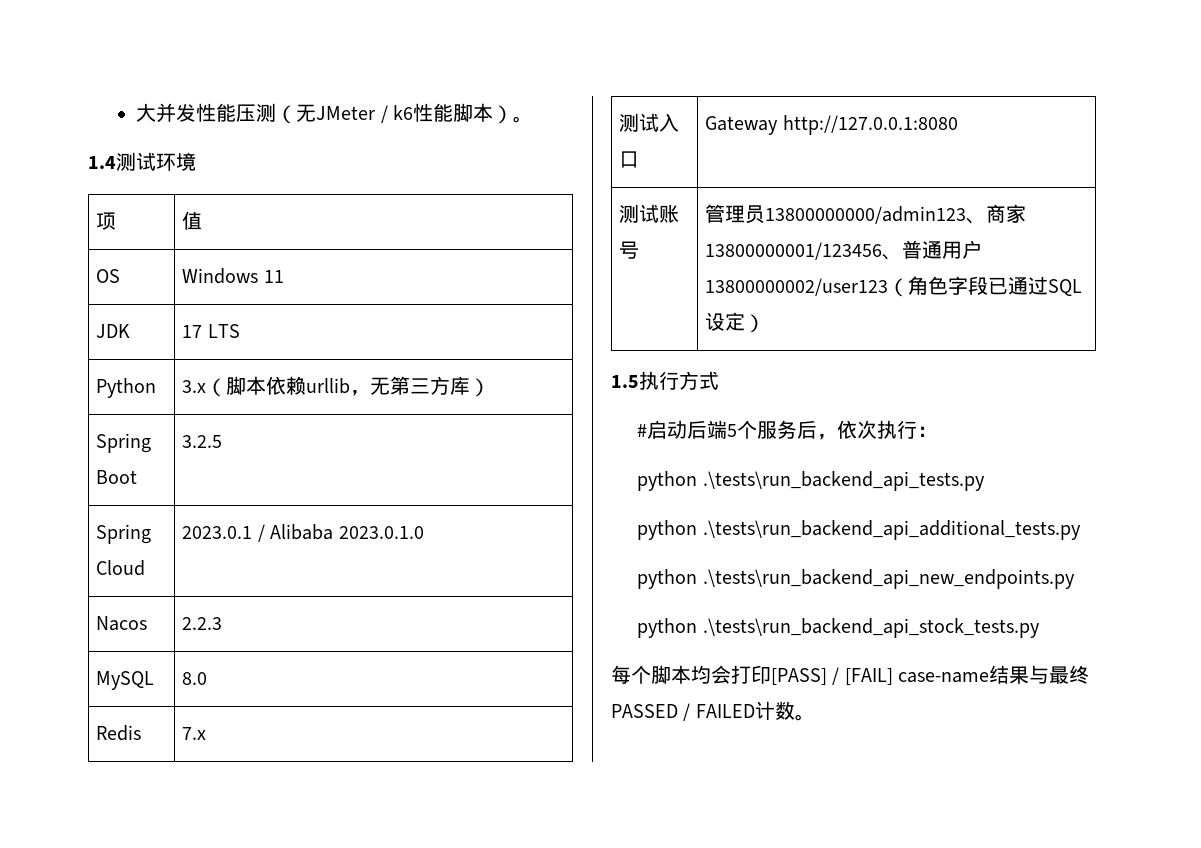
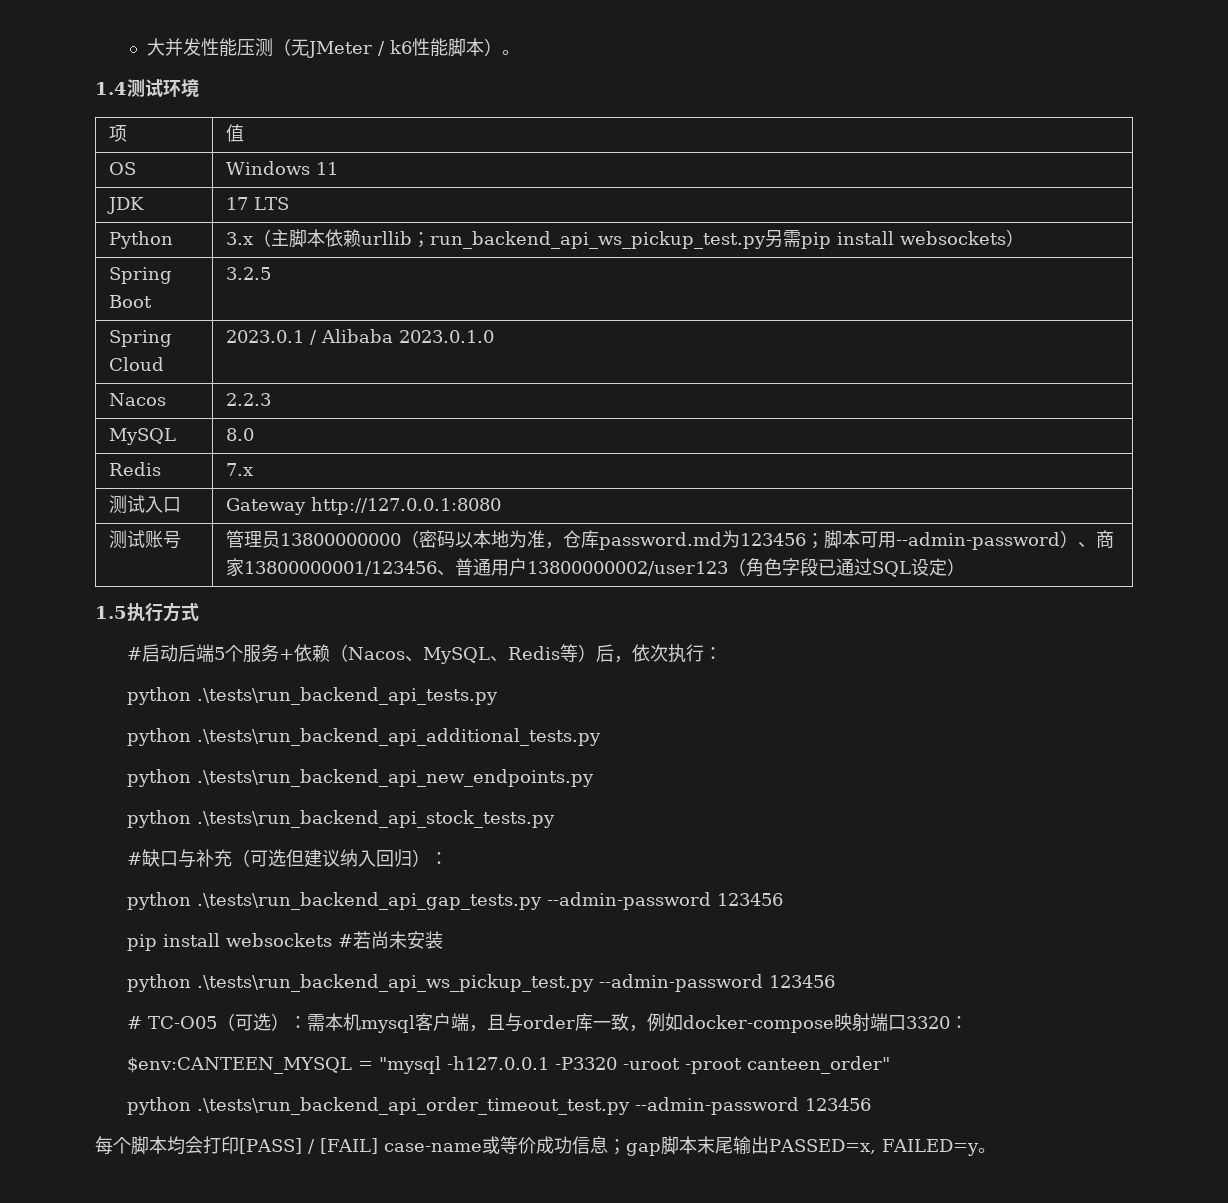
- Python | 3.x（脚本依赖urllib，无第三方库）
+ Python | 3.x（主脚本依赖urllib；run_backend_api_ws_pickup_test.py另需pip install websockets）
- 测试账号 | 管理员13800000000/admin123、商家13800000001/123456、普通用户13800000002/user123（角色字段已通过SQL设定）
+ 测试账号 | 管理员13800000000（密码以本地为准，仓库password.md为123456；脚本可用--admin-password）、商家13800000001/123456、普通用户13800000002/user123（角色字段已通过SQL设定）
- #启动后端5个服务后，依次执行：
+ #启动后端5个服务+依赖（Nacos、MySQL、Redis等）后，依次执行：
+ #缺口与补充（可选但建议纳入回归）：
+ python .\tests\run_backend_api_gap_tests.py --admin-password 123456
+ pip install websockets #若尚未安装
+ python .\tests\run_backend_api_ws_pickup_test.py --admin-password 123456
+ # TC-O05（可选）：需本机mysql客户端，且与order库一致，例如docker-compose映射端口3320：
+ $env:CANTEEN_MYSQL = "mysql -h127.0.0.1 -P3320 -uroot -proot canteen_order"
+ python .\tests\run_backend_api_order_timeout_test.py --admin-password 123456
- 每个脚本均会打印[PASS] / [FAIL] case-name结果与最终PASSED / FAILED计数。
+ 每个脚本均会打印[PASS] / [FAIL] case-name或等价成功信息；gap脚本末尾输出PASSED=x, FAILED=y。

